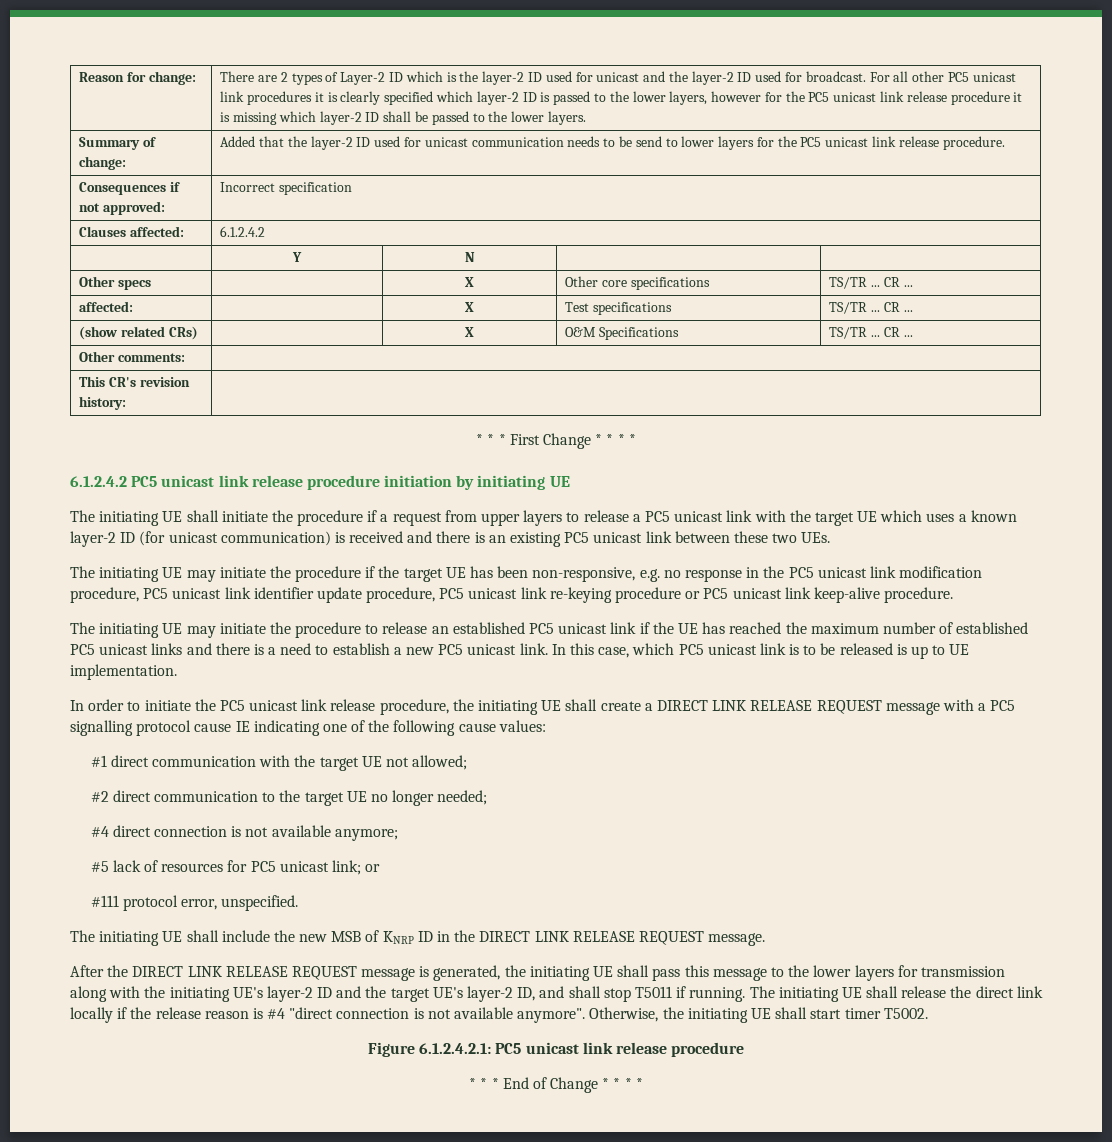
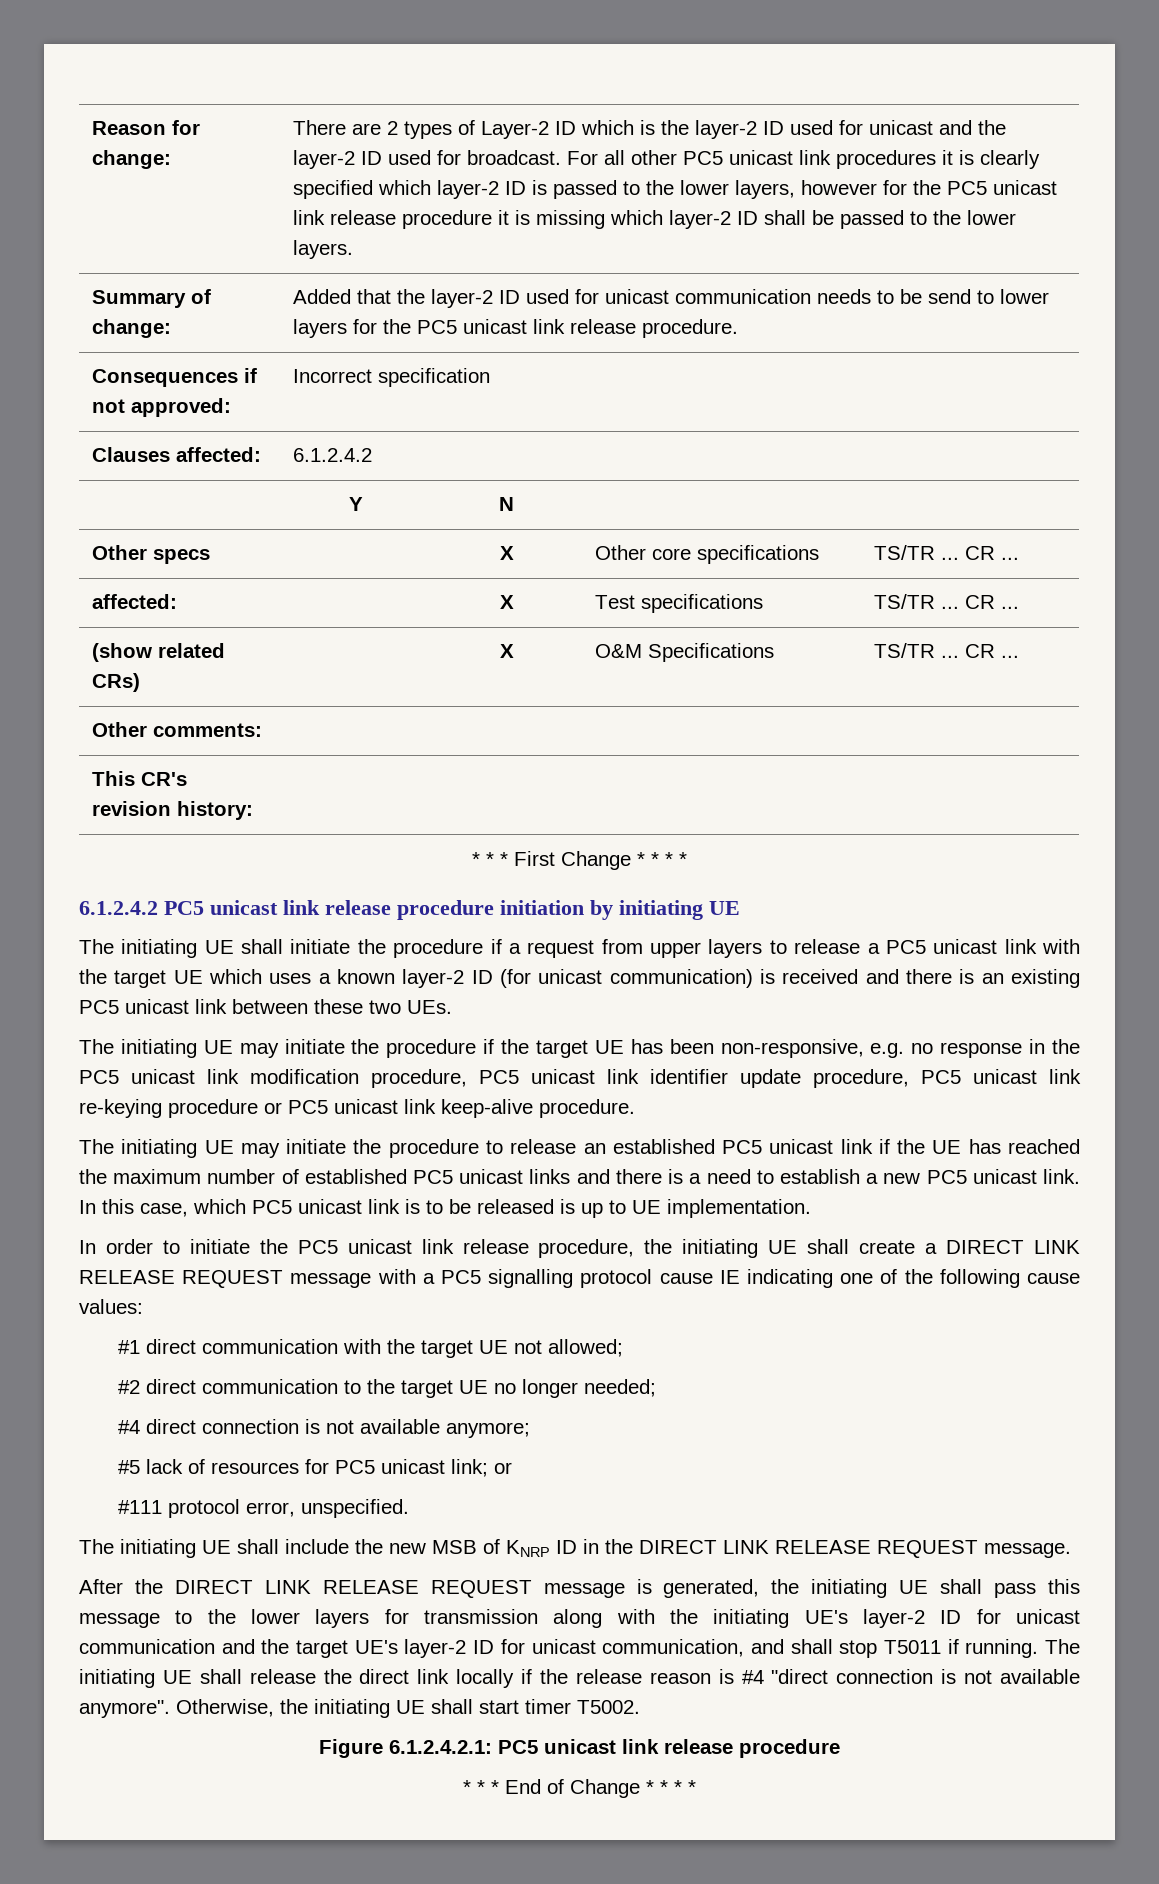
- After the DIRECT LINK RELEASE REQUEST message is generated, the initiating UE shall pass this message to the lower layers for transmission along with the initiating UE's layer-2 ID and the target UE's layer-2 ID, and shall stop T5011 if running.
+ After the DIRECT LINK RELEASE REQUEST message is generated, the initiating UE shall pass this message to the lower layers for transmission along with the initiating UE's layer-2 ID for unicast communication and the target UE's layer-2 ID for unicast communication, and shall stop T5011 if running.

